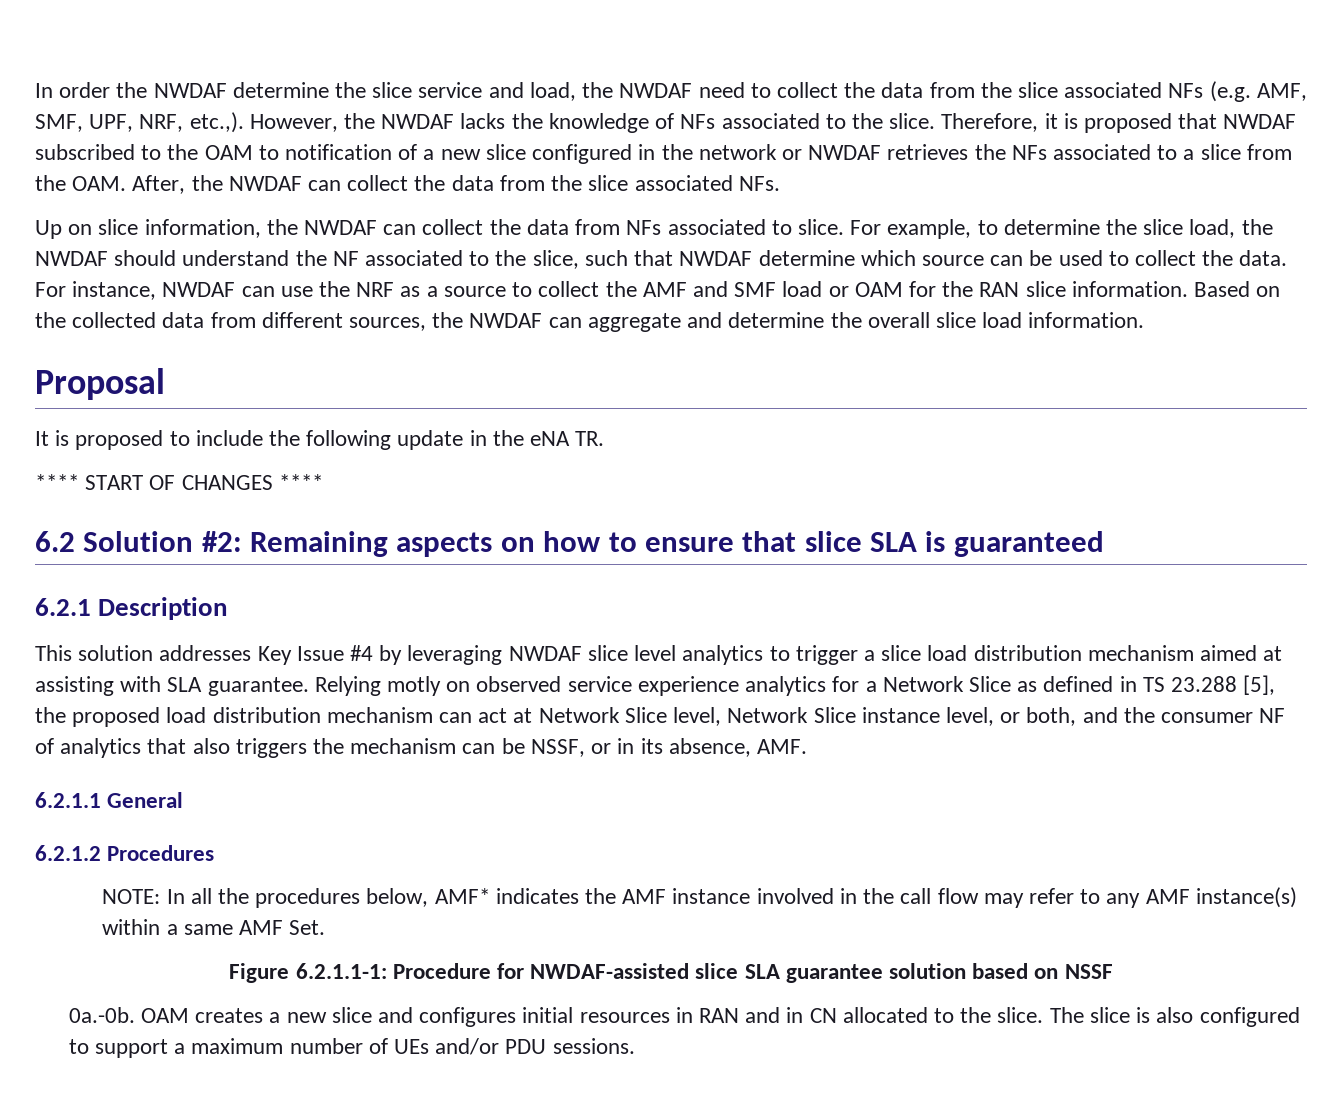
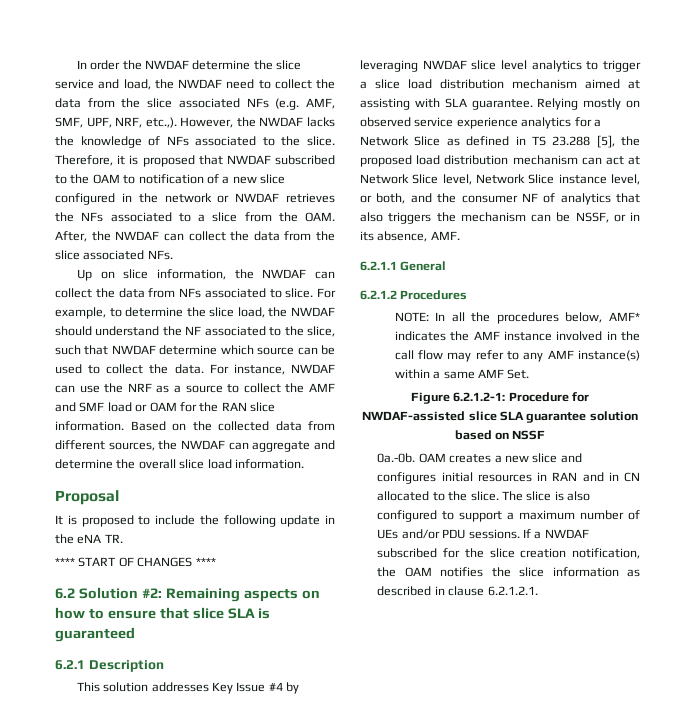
- Relying motly on observed service experience analytics for a Network Slice as defined in TS 23.288 [5], the proposed load distribution mechanism can act at Network Slice level, Network Slice instance level, or both, and the consumer NF of analytics that also triggers the mechanism can be NSSF, or in its absence, AMF.
+ Relying mostly on observed service experience analytics for a Network Slice as defined in TS 23.288 [5], the proposed load distribution mechanism can act at Network Slice level, Network Slice instance level, or both, and the consumer NF of analytics that also triggers the mechanism can be NSSF, or in its absence, AMF.
- Figure 6.2.1.1-1: Procedure for NWDAF-assisted slice SLA guarantee solution based on NSSF
+ Figure 6.2.1.2-1: Procedure for NWDAF-assisted slice SLA guarantee solution based on NSSF
+ If a NWDAF subscribed for the slice creation notification, the OAM notifies the slice information as described in clause 6.2.1.2.1.

